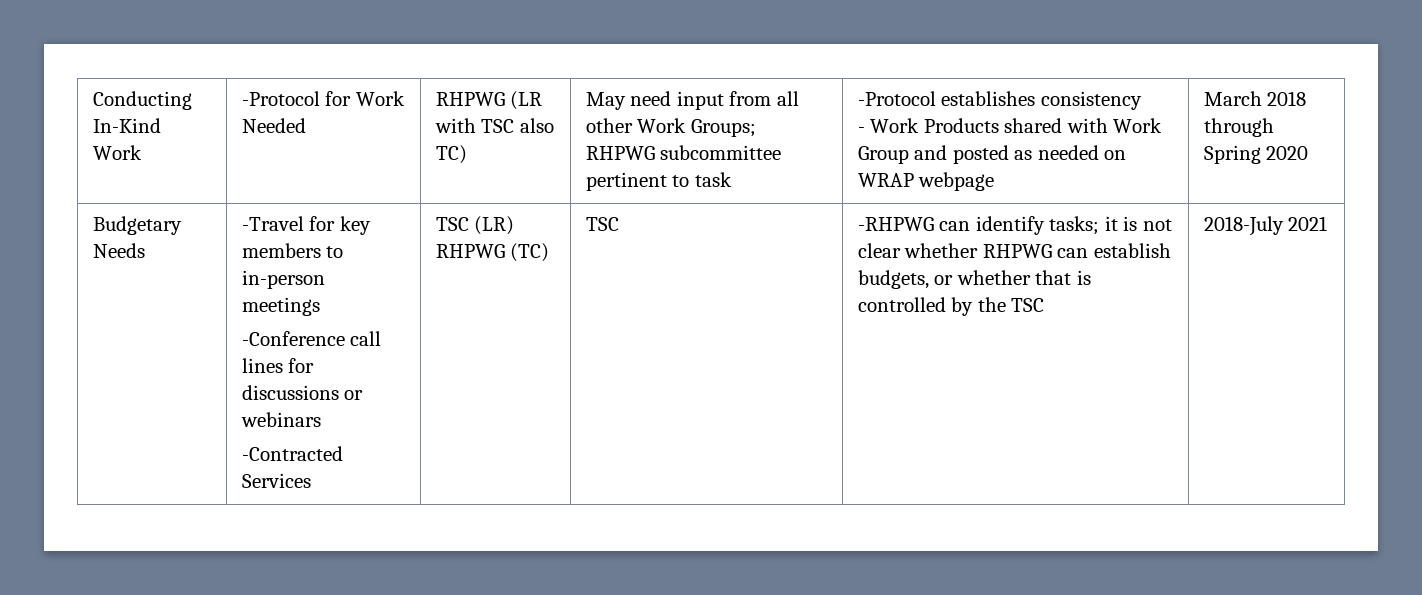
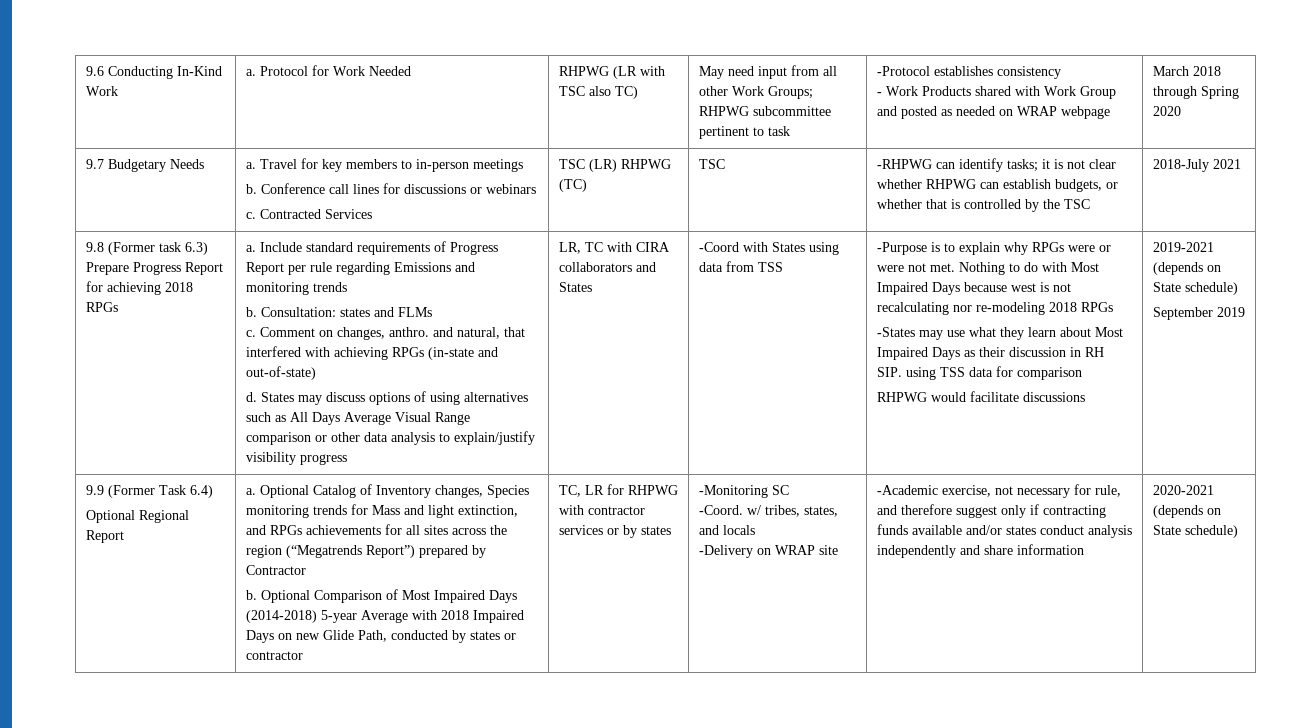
- Conducting In-Kind Work
+ 9.6 Conducting In-Kind Work
- -Protocol for Work Needed
+ a. Protocol for Work Needed
- Budgetary Needs
+ 9.7 Budgetary Needs
- -Travel for key members to in-person meetings
+ a. Travel for key members to in-person meetings
- -Conference call lines for discussions or webinars
+ b. Conference call lines for discussions or webinars
- -Contracted Services
+ c. Contracted Services
+ 9.8 (Former task 6.3) Prepare Progress Report for achieving 2018 RPGs | a. Include standard requirements of Progress Report per rule regarding Emissions and monitoring trends
+ b. Consultation: states and FLMs
+ c. Comment on changes, anthro. and natural, that interfered with achieving RPGs (in-state and out-of-state)
+ d. States may discuss options of using alternatives such as All Days Average Visual Range comparison or other data analysis to explain/justify visibility progress | LR, TC with CIRA collaborators and States | -Coord with States using data from TSS | -Purpose is to explain why RPGs were or were not met. Nothing to do with Most Impaired Days because west is not recalculating nor re-modeling 2018 RPGs
+ -States may use what they learn about Most Impaired Days as their discussion in RH SIP. using TSS data for comparison
+ RHPWG would facilitate discussions | 2019-2021 (depends on State schedule)
+ September 2019
+ 9.9 (Former Task 6.4)
+ Optional Regional Report | a. Optional Catalog of Inventory changes, Species monitoring trends for Mass and light extinction, and RPGs achievements for all sites across the region (“Megatrends Report”) prepared by Contractor
+ b. Optional Comparison of Most Impaired Days (2014-2018) 5-year Average with 2018 Impaired Days on new Glide Path, conducted by states or contractor | TC, LR for RHPWG with contractor services or by states | -Monitoring SC
+ -Coord. w/ tribes, states, and locals
+ -Delivery on WRAP site | -Academic exercise, not necessary for rule, and therefore suggest only if contracting funds available and/or states conduct analysis independently and share information | 2020-2021 (depends on State schedule)

